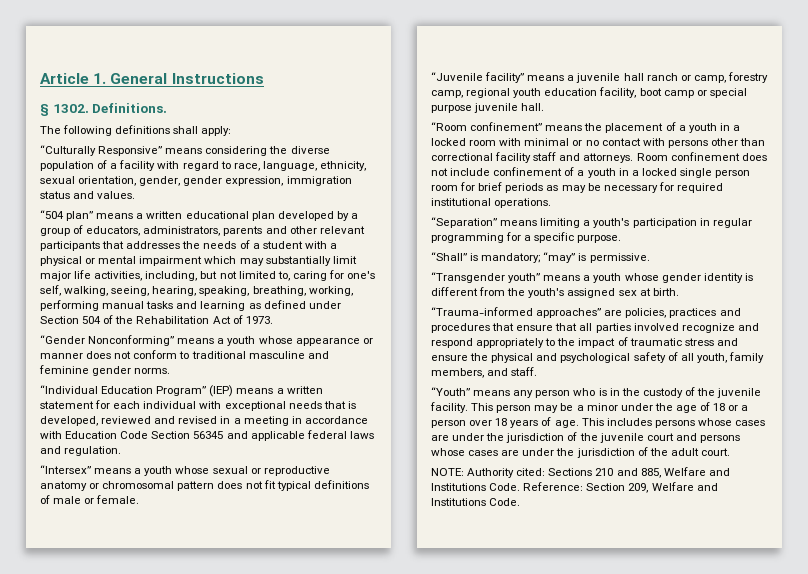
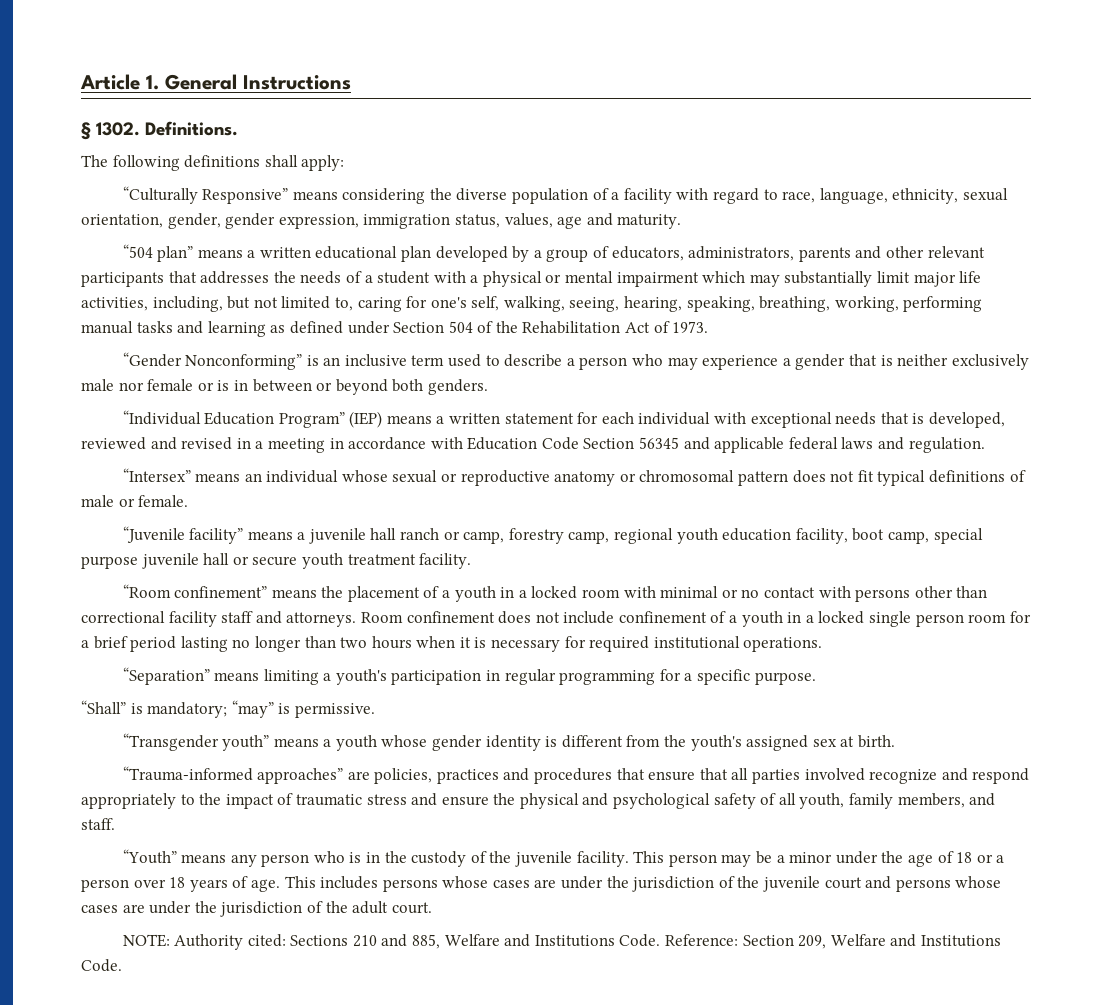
- “Culturally Responsive” means considering the diverse population of a facility with regard to race, language, ethnicity, sexual orientation, gender, gender expression, immigration status and values.
+ “Culturally Responsive” means considering the diverse population of a facility with regard to race, language, ethnicity, sexual orientation, gender, gender expression, immigration status, values, age and maturity.
- “Gender Nonconforming” means a youth whose appearance or manner does not conform to traditional masculine and feminine gender norms.
+ “Gender Nonconforming” is an inclusive term used to describe a person who may experience a gender that is neither exclusively male nor female or is in between or beyond both genders.
- “Intersex” means a youth whose sexual or reproductive anatomy or chromosomal pattern does not fit typical definitions of male or female.
+ “Intersex” means an individual whose sexual or reproductive anatomy or chromosomal pattern does not fit typical definitions of male or female.
- “Juvenile facility” means a juvenile hall ranch or camp, forestry camp, regional youth education facility, boot camp or special purpose juvenile hall.
+ “Juvenile facility” means a juvenile hall ranch or camp, forestry camp, regional youth education facility, boot camp, special purpose juvenile hall or secure youth treatment facility.
- Room confinement does not include confinement of a youth in a locked single person room for brief periods as may be necessary for required institutional operations.
+ Room confinement does not include confinement of a youth in a locked single person room for a brief period lasting no longer than two hours when it is necessary for required institutional operations.

